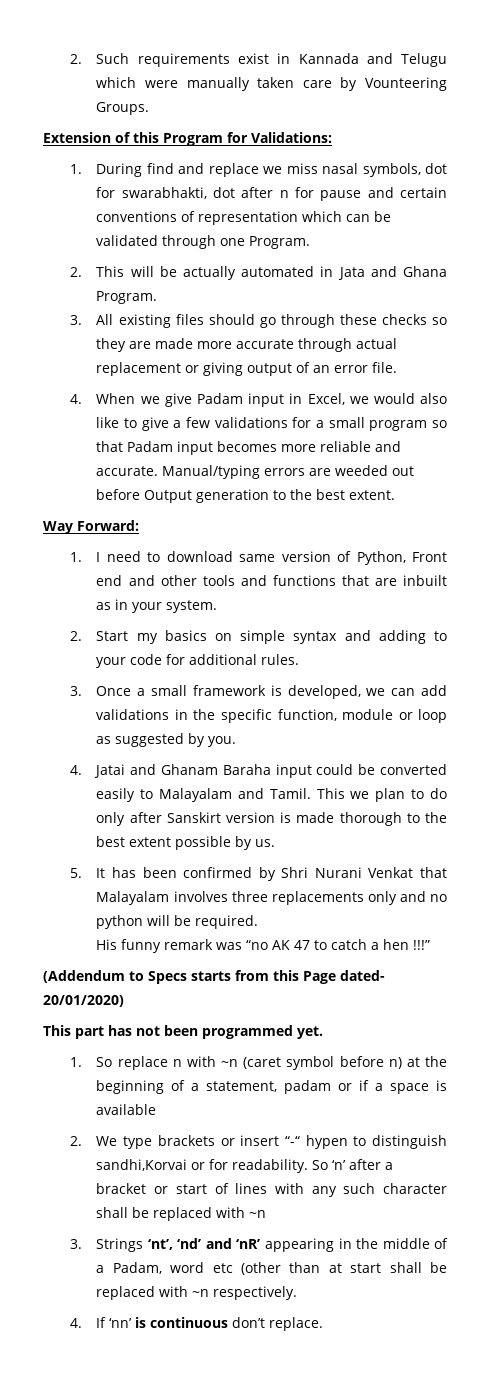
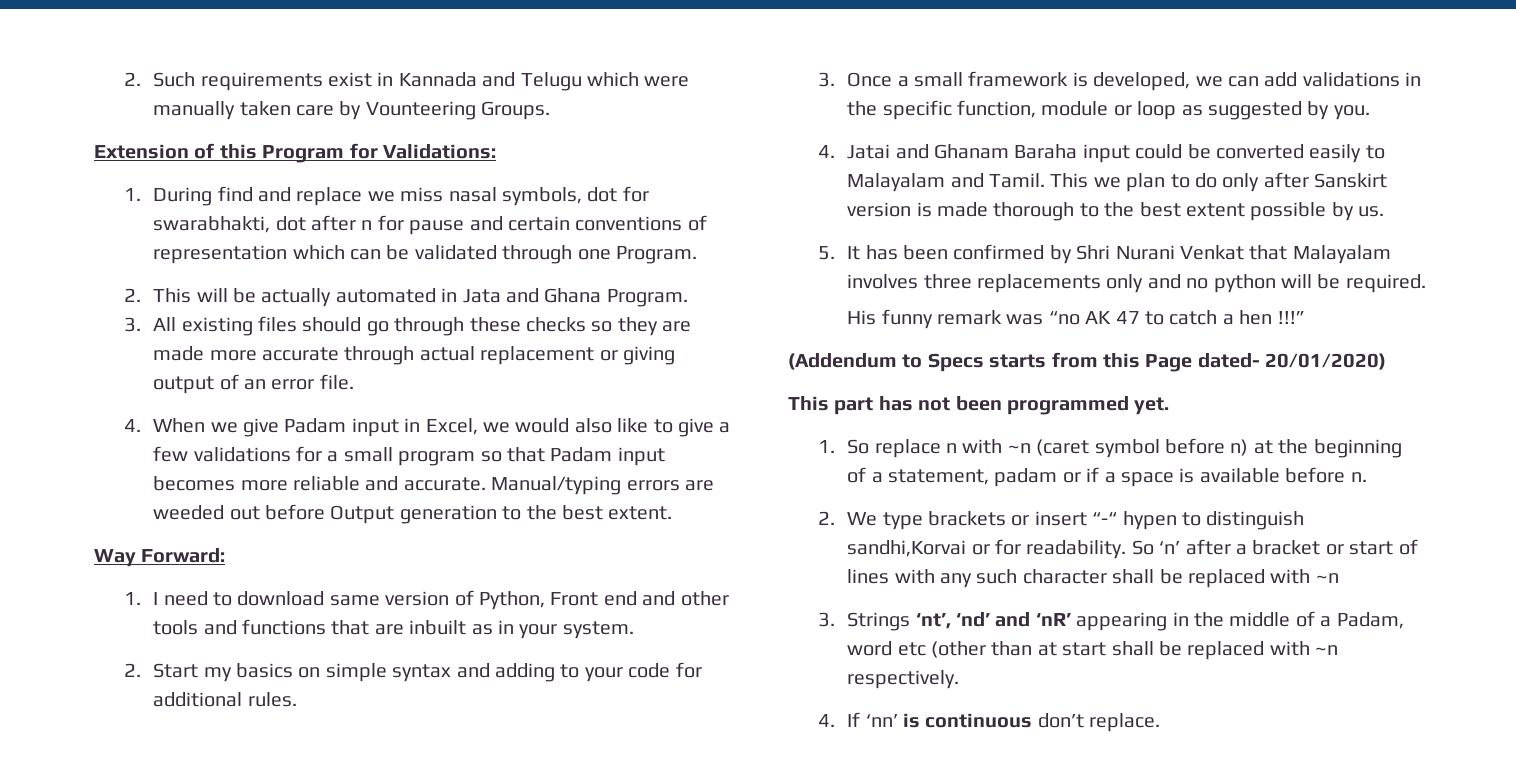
- 1. So replace n with ~n (caret symbol before n) at the beginning of a statement, padam or if a space is available
+ 1. So replace n with ~n (caret symbol before n) at the beginning of a statement, padam or if a space is available before n.

